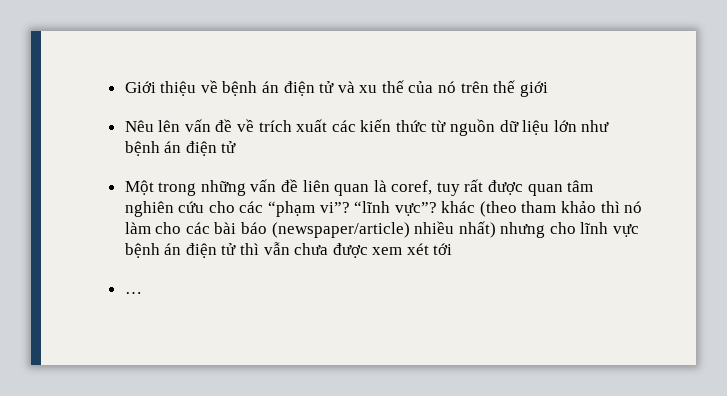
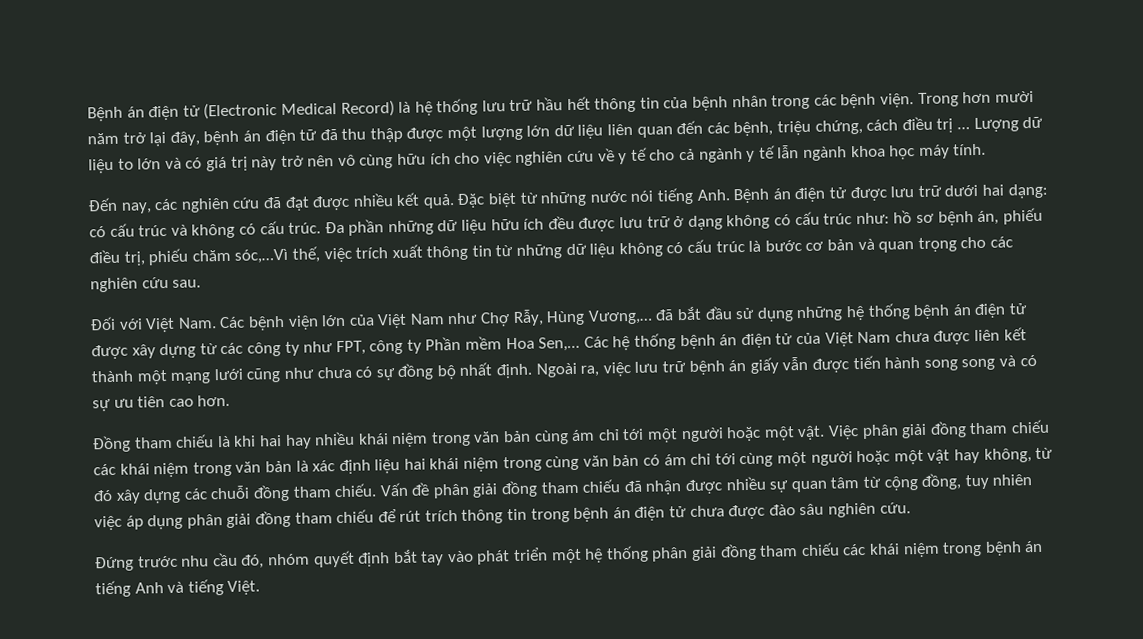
- Giới thiệu về bệnh án điện tử và xu thế của nó trên thế giới
- Nêu lên vấn đề về trích xuất các kiến thức từ nguồn dữ liệu lớn như bệnh án điện tử
- Một trong những vấn đề liên quan là coref, tuy rất được quan tâm nghiên cứu cho các “phạm vi”? “lĩnh vực”? khác (theo tham khảo thì nó làm cho các bài báo (newspaper/article) nhiều nhất) nhưng cho lĩnh vực bệnh án điện tử thì vẫn chưa được xem xét tới
- …
+ Bệnh án điện tử (Electronic Medical Record) là hệ thống lưu trữ hầu hết thông tin của bệnh nhân trong các bệnh viện. Trong hơn mười năm trở lại đây, bệnh án điện tữ đã thu thập được một lượng lớn dữ liệu liên quan đến các bệnh, triệu chứng, cách điều trị … Lượng dữ liệu to lớn và có giá trị này trở nên vô cùng hữu ích cho việc nghiên cứu về y tế cho cả ngành y tế lẫn ngành khoa học máy tính.
+ Đến nay, các nghiên cứu đã đạt được nhiều kết quả. Đặc biệt từ những nước nói tiếng Anh. Bệnh án điện tử được lưu trữ dưới hai dạng: có cấu trúc và không có cấu trúc. Đa phần những dữ liệu hữu ích đều được lưu trữ ở dạng không có cấu trúc như: hồ sơ bệnh án, phiếu điều trị, phiếu chăm sóc,…Vì thế, việc trích xuất thông tin từ những dữ liệu không có cấu trúc là bước cơ bản và quan trọng cho các nghiên cứu sau.
+ Đối với Việt Nam. Các bệnh viện lớn của Việt Nam như Chợ Rẫy, Hùng Vương,… đã bắt đầu sử dụng những hệ thống bệnh án điện tử được xây dựng từ các công ty như FPT, công ty Phần mềm Hoa Sen,… Các hệ thống bệnh án điện tử của Việt Nam chưa được liên kết thành một mạng lưới cũng như chưa có sự đồng bộ nhất định. Ngoài ra, việc lưu trữ bệnh án giấy vẫn được tiến hành song song và có sự ưu tiên cao hơn.
+ Đồng tham chiếu là khi hai hay nhiều khái niệm trong văn bản cùng ám chỉ tới một người hoặc một vật. Việc phân giải đồng tham chiếu các khái niệm trong văn bản là xác định liệu hai khái niệm trong cùng văn bản có ám chỉ tới cùng một người hoặc một vật hay không, từ đó xây dựng các chuỗi đồng tham chiếu. Vấn đề phân giải đồng tham chiếu đã nhận được nhiều sự quan tâm từ cộng đồng, tuy nhiên việc áp dụng phân giải đồng tham chiếu để rút trích thông tin trong bệnh án điện tử chưa được đào sâu nghiên cứu.
+ Đứng trước nhu cầu đó, nhóm quyết định bắt tay vào phát triển một hệ thống phân giải đồng tham chiếu các khái niệm trong bệnh án tiếng Anh và tiếng Việt.

